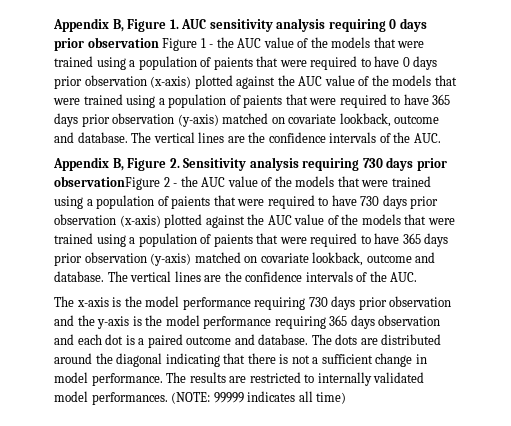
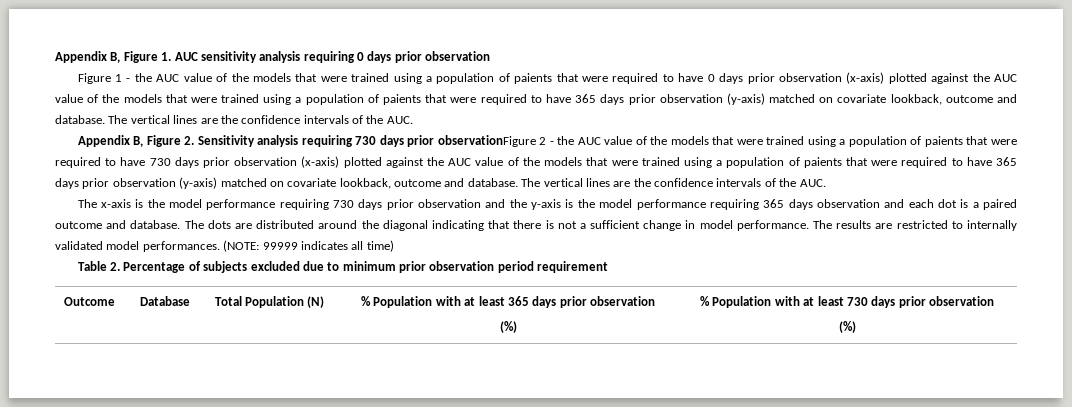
- Appendix B, Figure 1. AUC sensitivity analysis requiring 0 days prior observation Figure 1 - the AUC value of the models that were trained using a population of paients that were required to have 0 days prior observation (x-axis) plotted against the AUC value of the models that were trained using a population of paients that were required to have 365 days prior observation (y-axis) matched on covariate lookback, outcome and database.
+ Appendix B, Figure 1. AUC sensitivity analysis requiring 0 days prior observation
+ Figure 1 - the AUC value of the models that were trained using a population of paients that were required to have 0 days prior observation (x-axis) plotted against the AUC value of the models that were trained using a population of paients that were required to have 365 days prior observation (y-axis) matched on covariate lookback, outcome and database.
+ Table 2. Percentage of subjects excluded due to minimum prior observation period requirement
+ Outcome | Database | Total Population (N) | % Population with at least 365 days prior observation
+ (%) | % Population with at least 730 days prior observation
+ (%)

